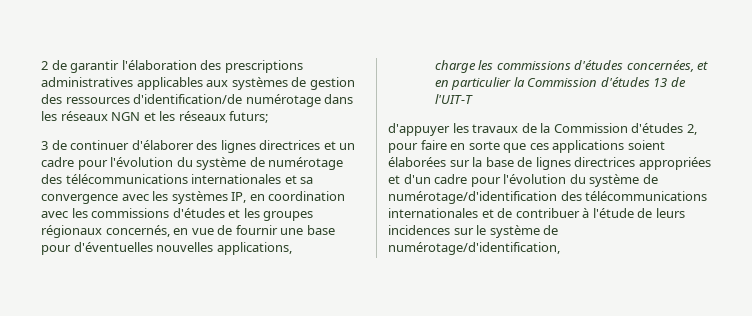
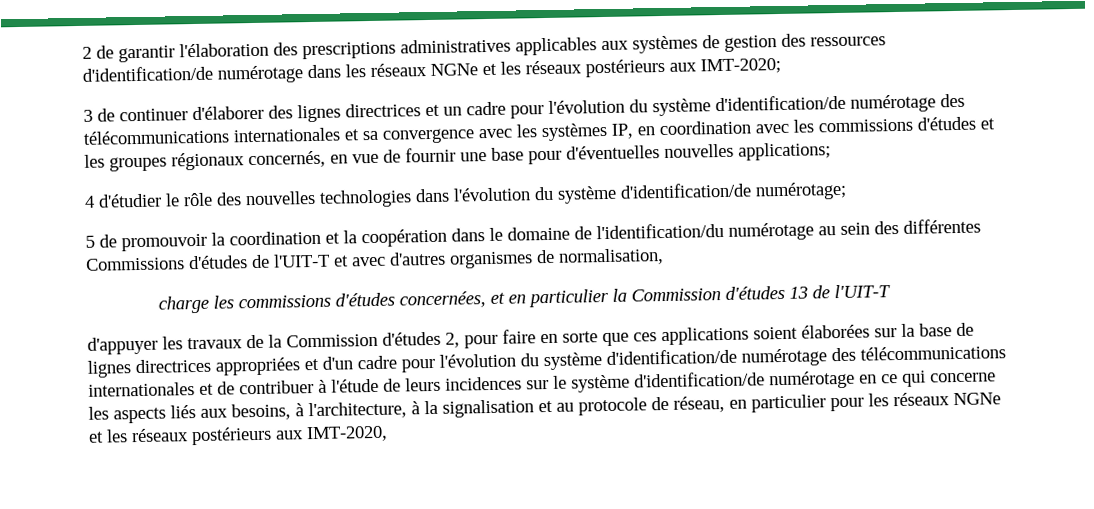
- 2 de garantir l'élaboration des prescriptions administratives applicables aux systèmes de gestion des ressources d'identification/de numérotage dans les réseaux NGN et les réseaux futurs;
+ 2 de garantir l'élaboration des prescriptions administratives applicables aux systèmes de gestion des ressources d'identification/de numérotage dans les réseaux NGNe et les réseaux postérieurs aux IMT-2020;
- 3 de continuer d'élaborer des lignes directrices et un cadre pour l'évolution du système de numérotage des télécommunications internationales et sa convergence avec les systèmes IP, en coordination avec les commissions d'études et les groupes régionaux concernés, en vue de fournir une base pour d'éventuelles nouvelles applications,
+ 3 de continuer d'élaborer des lignes directrices et un cadre pour l'évolution du système d'identification/de numérotage des télécommunications internationales et sa convergence avec les systèmes IP, en coordination avec les commissions d'études et les groupes régionaux concernés, en vue de fournir une base pour d'éventuelles nouvelles applications;
+ 4 d'étudier le rôle des nouvelles technologies dans l'évolution du système d'identification/de numérotage;
+ 5 de promouvoir la coordination et la coopération dans le domaine de l'identification/du numérotage au sein des différentes Commissions d'études de l'UIT-T et avec d'autres organismes de normalisation,
- d'appuyer les travaux de la Commission d'études 2, pour faire en sorte que ces applications soient élaborées sur la base de lignes directrices appropriées et d'un cadre pour l'évolution du système de numérotage/d'identification des télécommunications internationales et de contribuer à l'étude de leurs incidences sur le système de numérotage/d'identification,
+ d'appuyer les travaux de la Commission d'études 2, pour faire en sorte que ces applications soient élaborées sur la base de lignes directrices appropriées et d'un cadre pour l'évolution du système d'identification/de numérotage des télécommunications internationales et de contribuer à l'étude de leurs incidences sur le système d'identification/de numérotage en ce qui concerne les aspects liés aux besoins, à l'architecture, à la signalisation et au protocole de réseau, en particulier pour les réseaux NGNe et les réseaux postérieurs aux IMT-2020,

